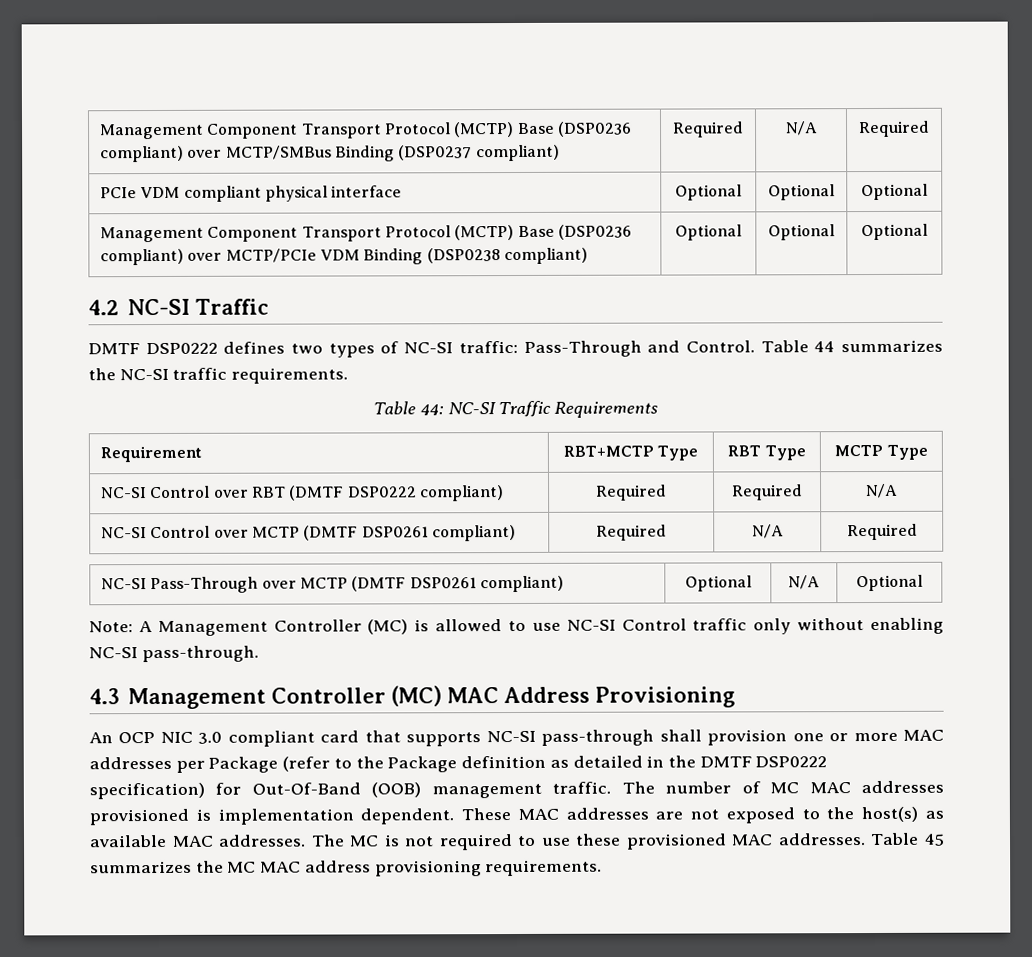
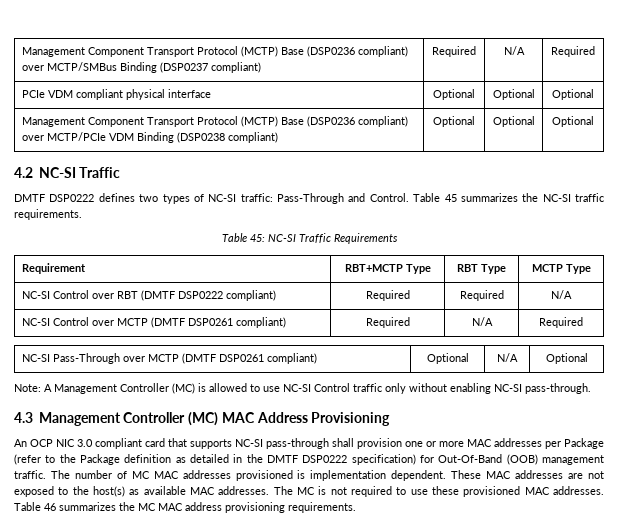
- Table 44 summarizes the NC-SI traffic requirements.
+ Table 45 summarizes the NC-SI traffic requirements.
- Table 44: NC-SI Traffic Requirements
+ Table 45: NC-SI Traffic Requirements
- Table 45 summarizes the MC MAC address provisioning requirements.
+ Table 46 summarizes the MC MAC address provisioning requirements.

